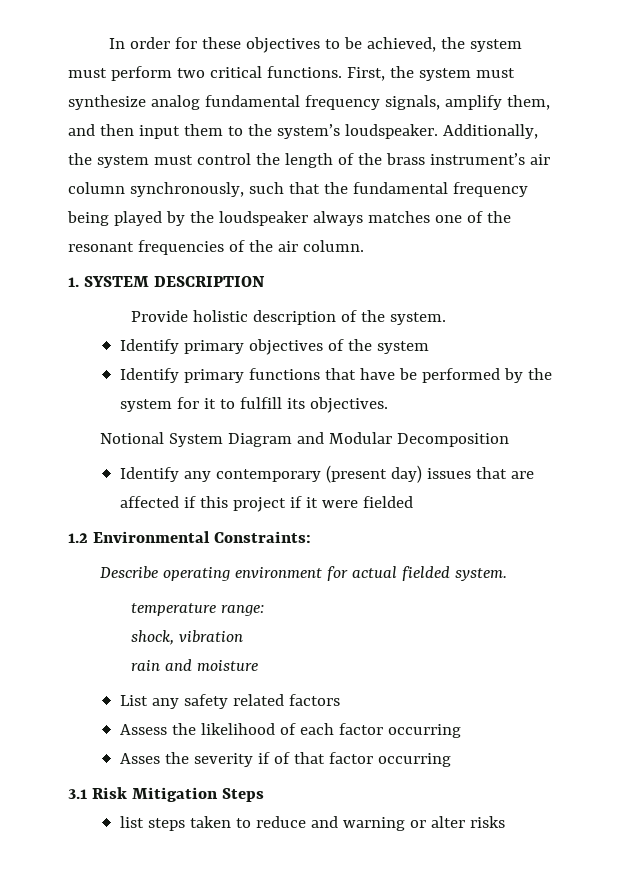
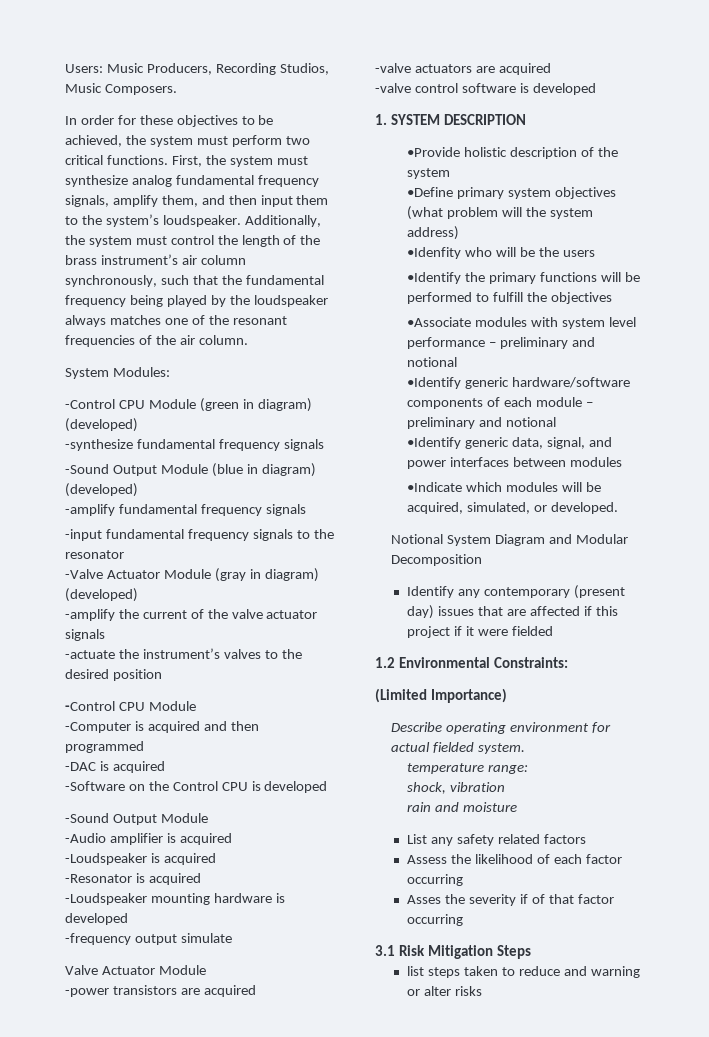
+ Users: Music Producers, Recording Studios, Music Composers.
+ System Modules:
+ -Control CPU Module (green in diagram) (developed)
+ -synthesize fundamental frequency signals
+ -Sound Output Module (blue in diagram) (developed)
+ -amplify fundamental frequency signals
+ -input fundamental frequency signals to the resonator
+ -Valve Actuator Module (gray in diagram) (developed)
+ -amplify the current of the valve actuator signals
+ -actuate the instrument’s valves to the desired position
+ -Control CPU Module
+ -Computer is acquired and then programmed
+ -DAC is acquired
+ -Software on the Control CPU is developed
+ -Sound Output Module
+ -Audio amplifier is acquired
+ -Loudspeaker is acquired
+ -Resonator is acquired
+ -Loudspeaker mounting hardware is developed
+ -frequency output simulate
+ Valve Actuator Module
+ -power transistors are acquired
+ -valve actuators are acquired
+ -valve control software is developed
- Provide holistic description of the system.
- Identify primary objectives of the system
- Identify primary functions that have be performed by the system for it to fulfill its objectives.
+ •Provide holistic description of the system
+ •Define primary system objectives (what problem will the system address)
+ •Idenfity who will be the users
+ •Identify the primary functions will be performed to fulfill the objectives
+ •Associate modules with system level performance – preliminary and notional
+ •Identify generic hardware/software components of each module – preliminary and notional
+ •Identify generic data, signal, and power interfaces between modules
+ •Indicate which modules will be acquired, simulated, or developed.
+ (Limited Importance)

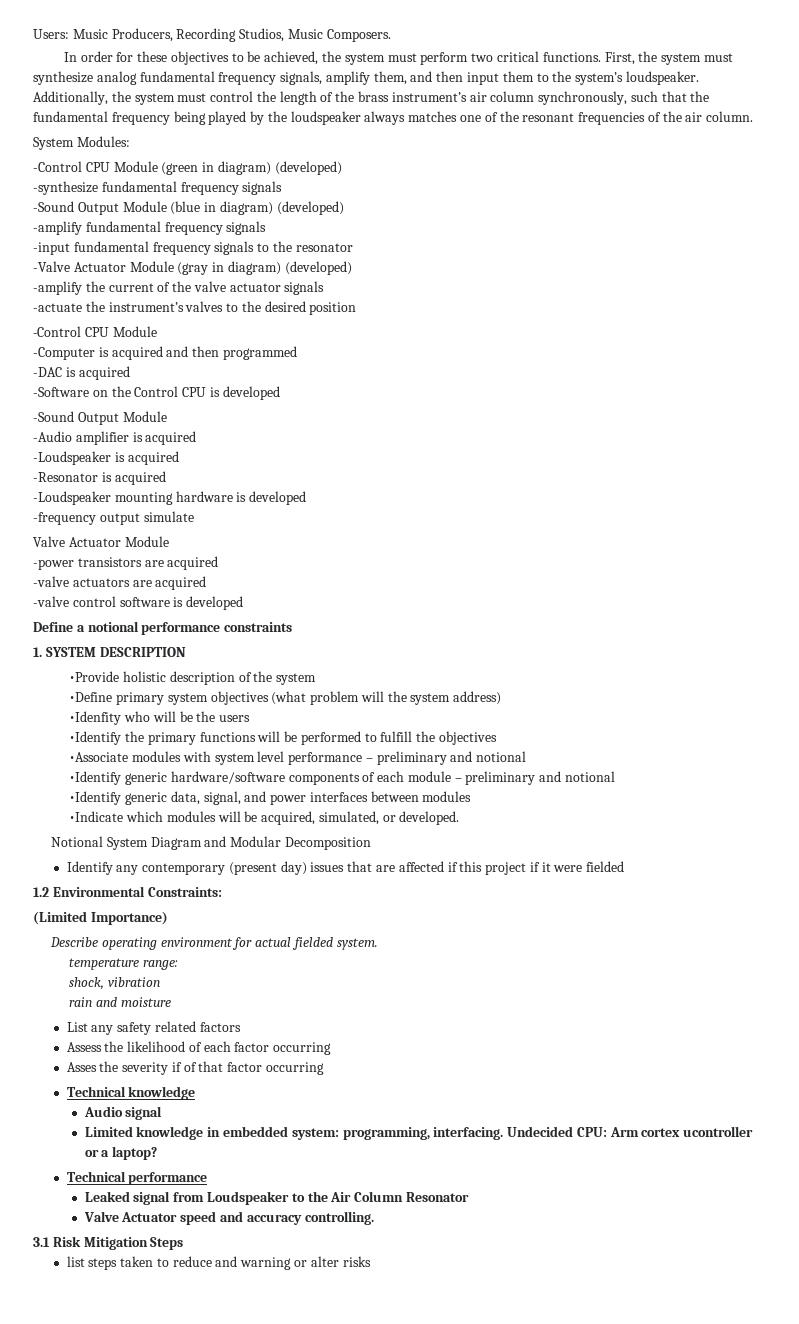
+ Define a notional performance constraints
+ Technical knowledge
+ Audio signal
+ Limited knowledge in embedded system: programming, interfacing. Undecided CPU: Arm cortex ucontroller or a laptop?
+ Technical performance
+ Leaked signal from Loudspeaker to the Air Column Resonator
+ Valve Actuator speed and accuracy controlling.

